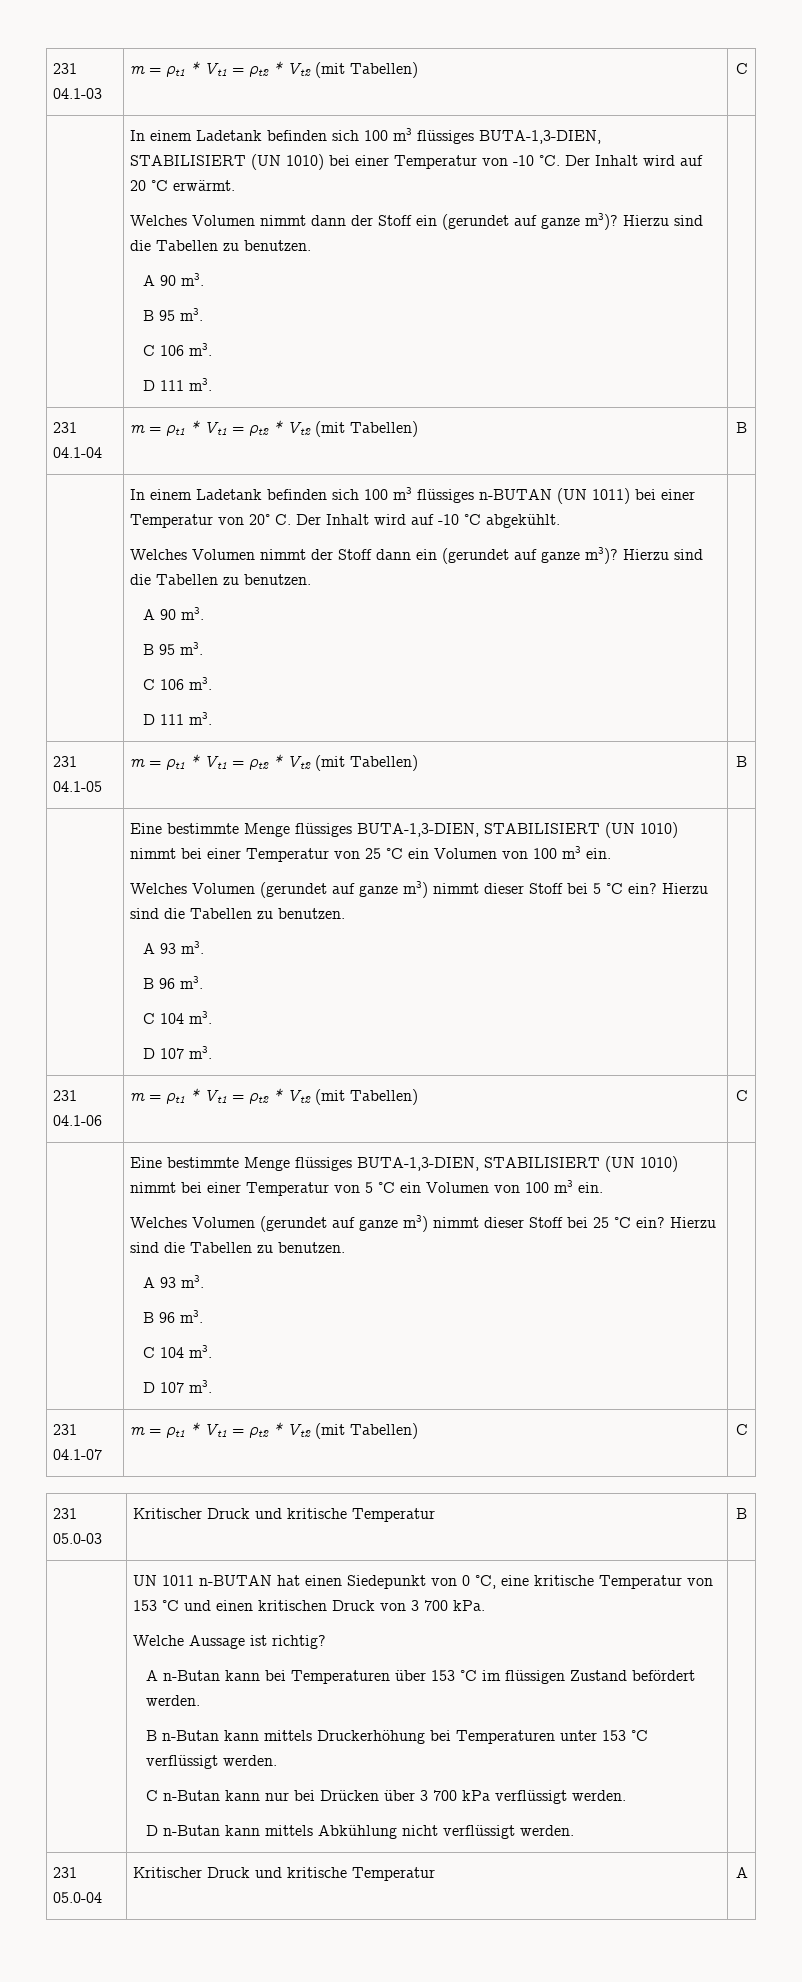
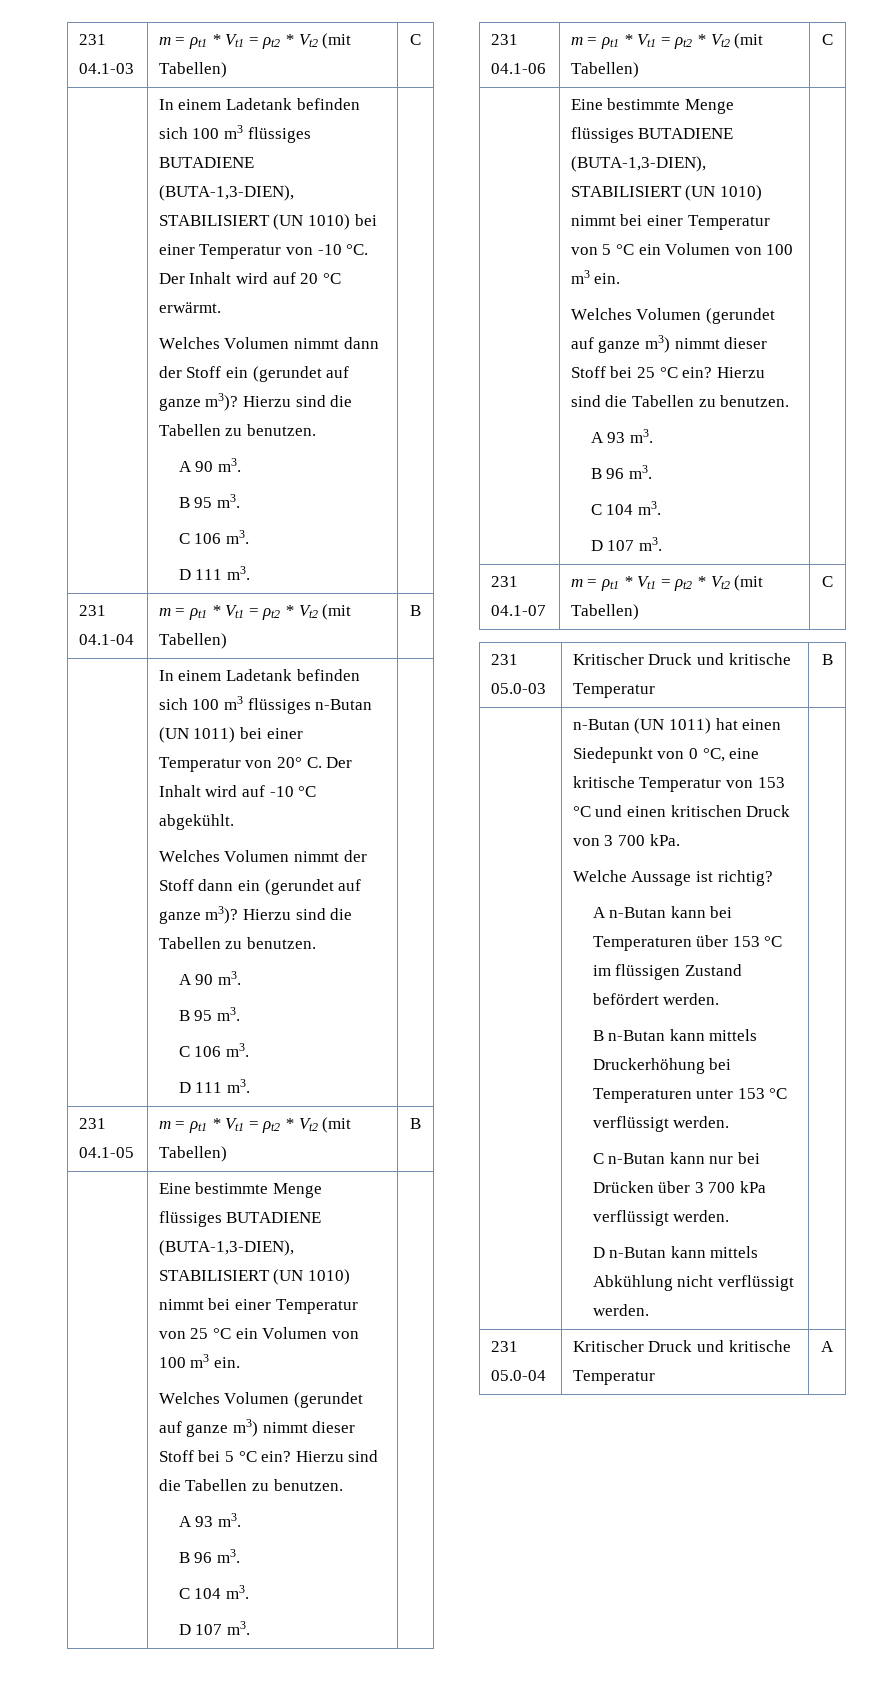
- In einem Ladetank befinden sich 100 m3 flüssiges BUTA-1,3-DIEN, STABILISIERT (UN 1010) bei einer Temperatur von -10 °C.
+ In einem Ladetank befinden sich 100 m3 flüssiges BUTADIENE (BUTA-1,3-DIEN), STABILISIERT (UN 1010) bei einer Temperatur von -10 °C.
- In einem Ladetank befinden sich 100 m3 flüssiges n-BUTAN (UN 1011) bei einer Temperatur von 20° C. Der Inhalt wird auf -10 °C abgekühlt.
+ In einem Ladetank befinden sich 100 m3 flüssiges n-Butan (UN 1011) bei einer Temperatur von 20° C. Der Inhalt wird auf -10 °C abgekühlt.
- Eine bestimmte Menge flüssiges BUTA-1,3-DIEN, STABILISIERT (UN 1010) nimmt bei einer Temperatur von 25 °C ein Volumen von 100 m3 ein.
+ Eine bestimmte Menge flüssiges BUTADIENE (BUTA-1,3-DIEN), STABILISIERT (UN 1010) nimmt bei einer Temperatur von 25 °C ein Volumen von 100 m3 ein.
- Eine bestimmte Menge flüssiges BUTA-1,3-DIEN, STABILISIERT (UN 1010) nimmt bei einer Temperatur von 5 °C ein Volumen von 100 m3 ein.
+ Eine bestimmte Menge flüssiges BUTADIENE (BUTA-1,3-DIEN), STABILISIERT (UN 1010) nimmt bei einer Temperatur von 5 °C ein Volumen von 100 m3 ein.
- UN 1011 n-BUTAN hat einen Siedepunkt von 0 °C, eine kritische Temperatur von 153 °C und einen kritischen Druck von 3 700 kPa.
+ n-Butan (UN 1011) hat einen Siedepunkt von 0 °C, eine kritische Temperatur von 153 °C und einen kritischen Druck von 3 700 kPa.

